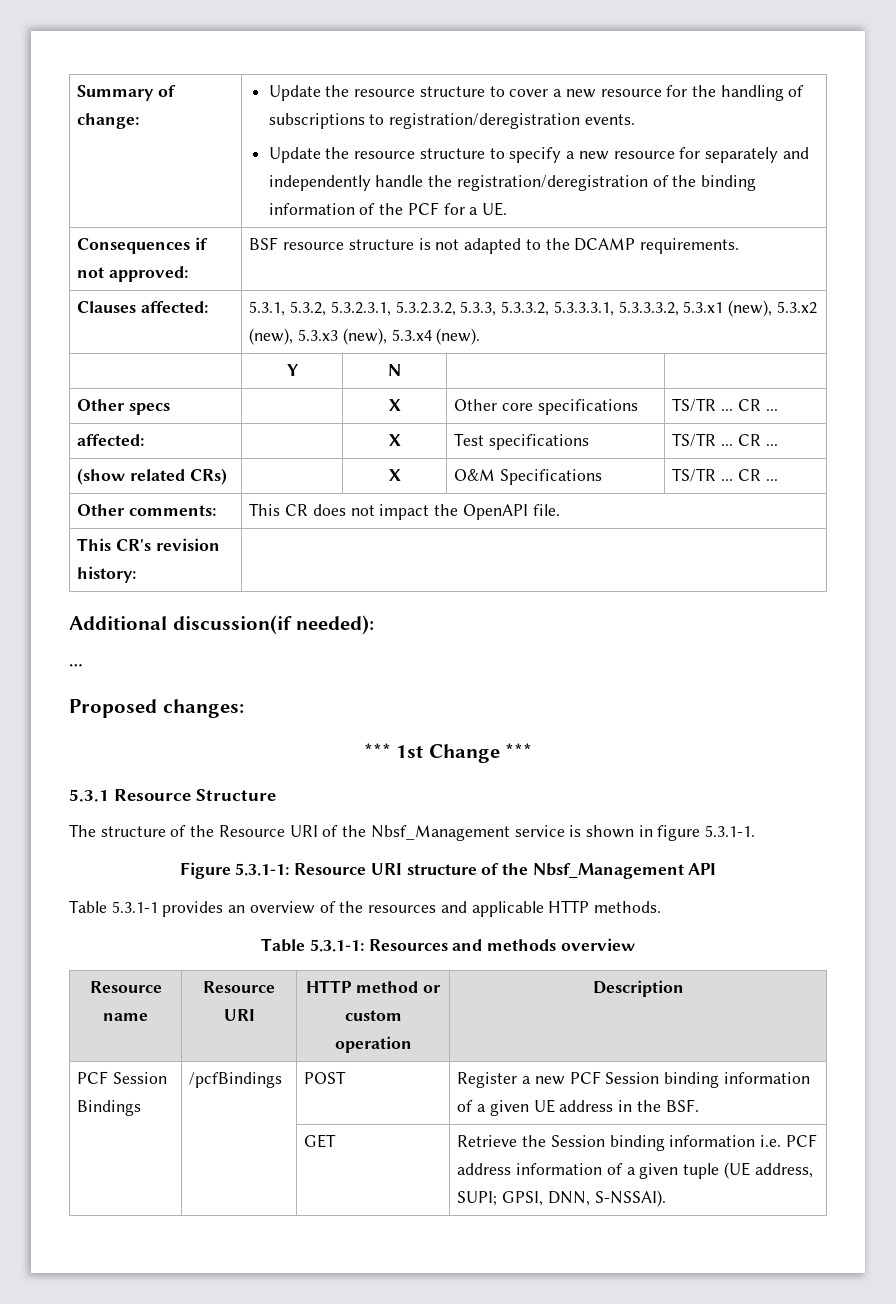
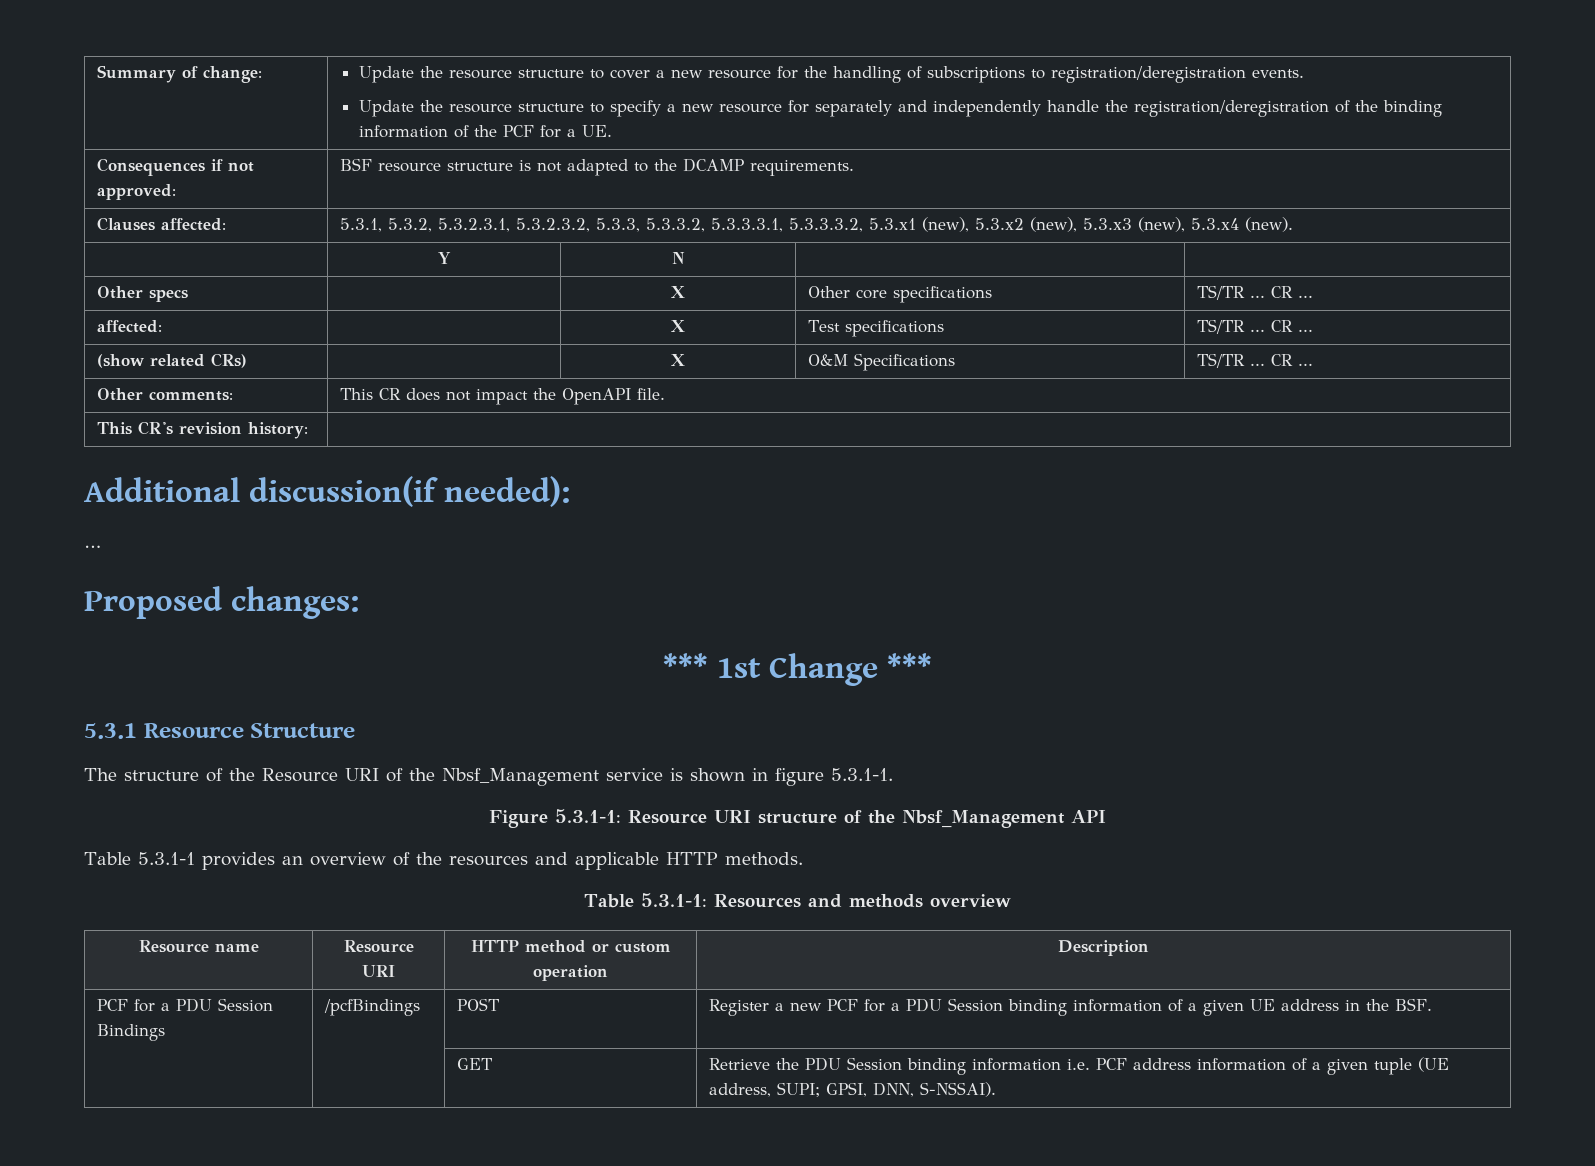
- PCF Session Bindings | /pcfBindings | POST | Register a new PCF Session binding information of a given UE address in the BSF.
+ PCF for a PDU Session Bindings | /pcfBindings | POST | Register a new PCF for a PDU Session binding information of a given UE address in the BSF.
- | | GET | Retrieve the Session binding information i.e. PCF address information of a given tuple (UE address, SUPI; GPSI, DNN, S-NSSAI).
+ | | GET | Retrieve the PDU Session binding information i.e. PCF address information of a given tuple (UE address, SUPI; GPSI, DNN, S-NSSAI).

